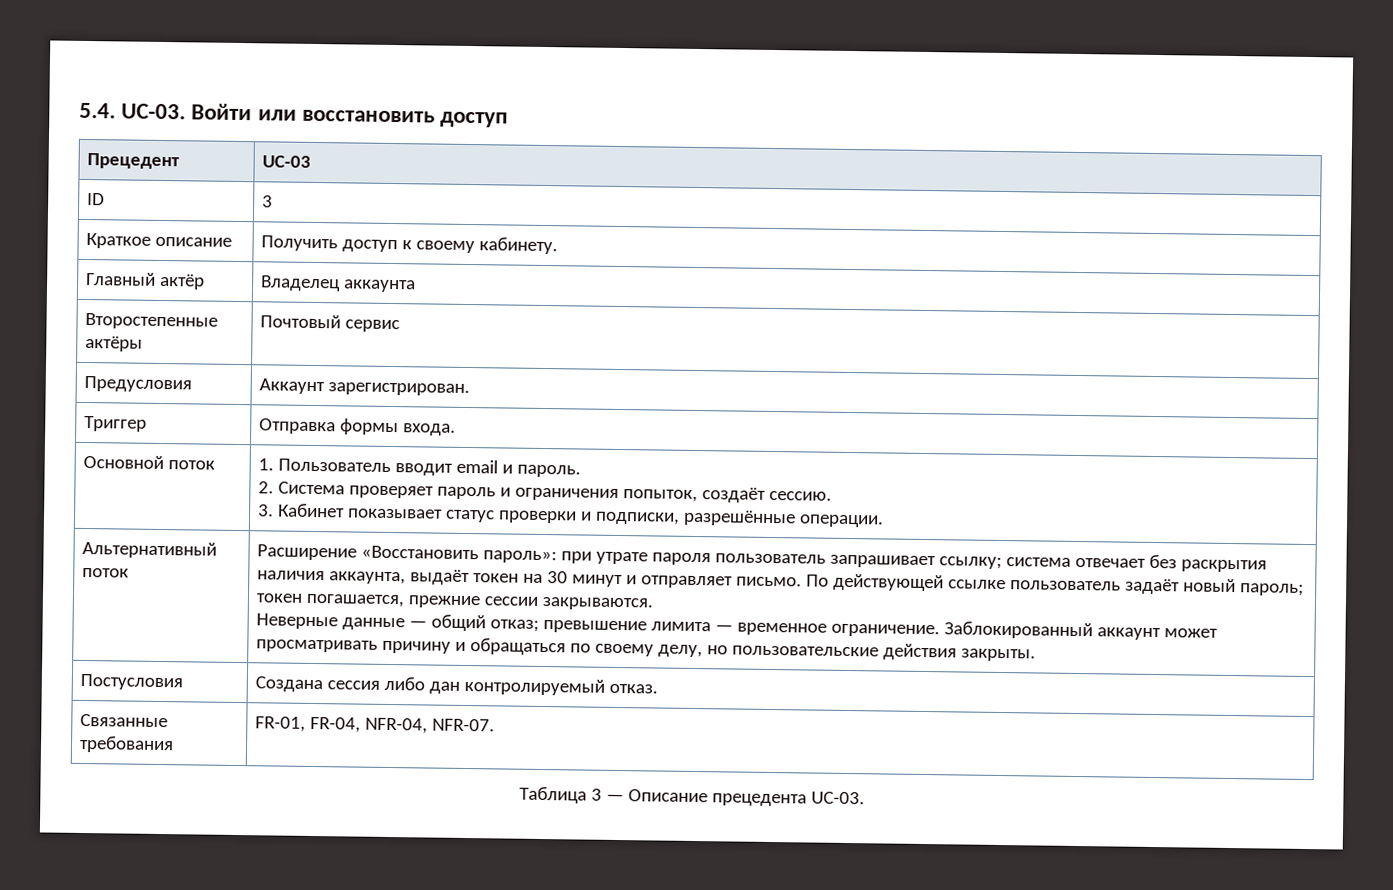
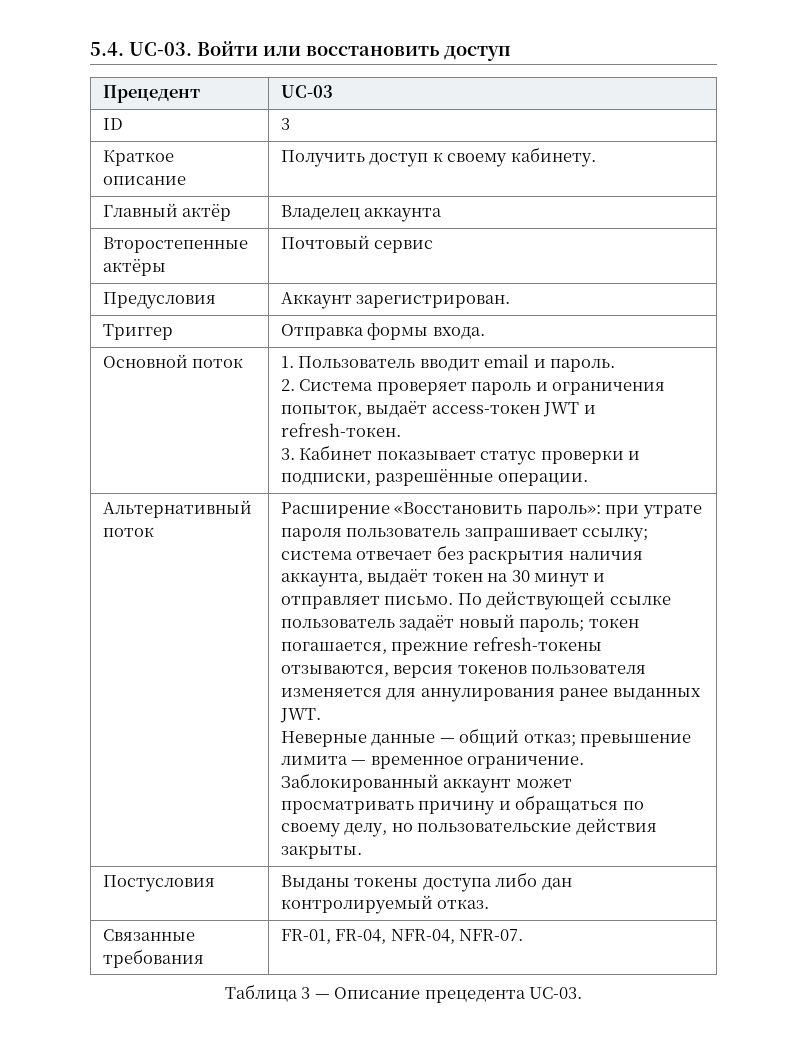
  Основной поток | 1. Пользователь вводит email и пароль.
- 2. Система проверяет пароль и ограничения попыток, создаёт сессию.
+ 2. Система проверяет пароль и ограничения попыток, выдаёт access-токен JWT и refresh-токен.
- По действующей ссылке пользователь задаёт новый пароль; токен погашается, прежние сессии закрываются.
+ По действующей ссылке пользователь задаёт новый пароль; токен погашается, прежние refresh-токены отзываются, версия токенов пользователя изменяется для аннулирования ранее выданных JWT.
- Постусловия | Создана сессия либо дан контролируемый отказ.
+ Постусловия | Выданы токены доступа либо дан контролируемый отказ.

